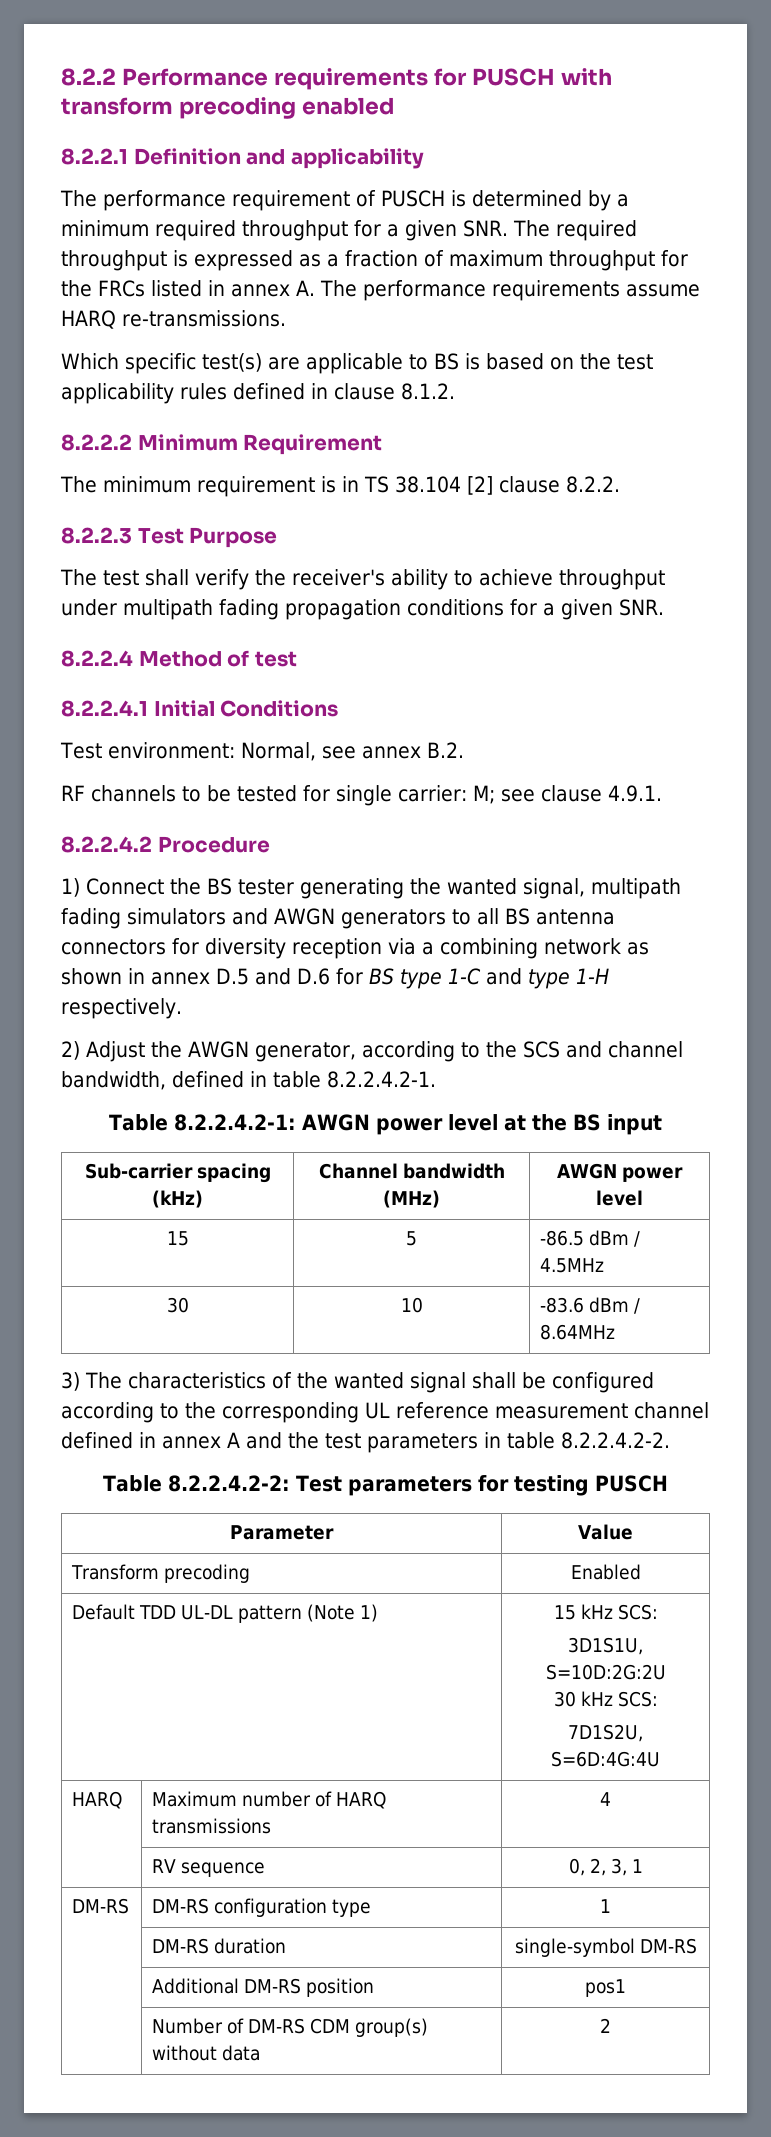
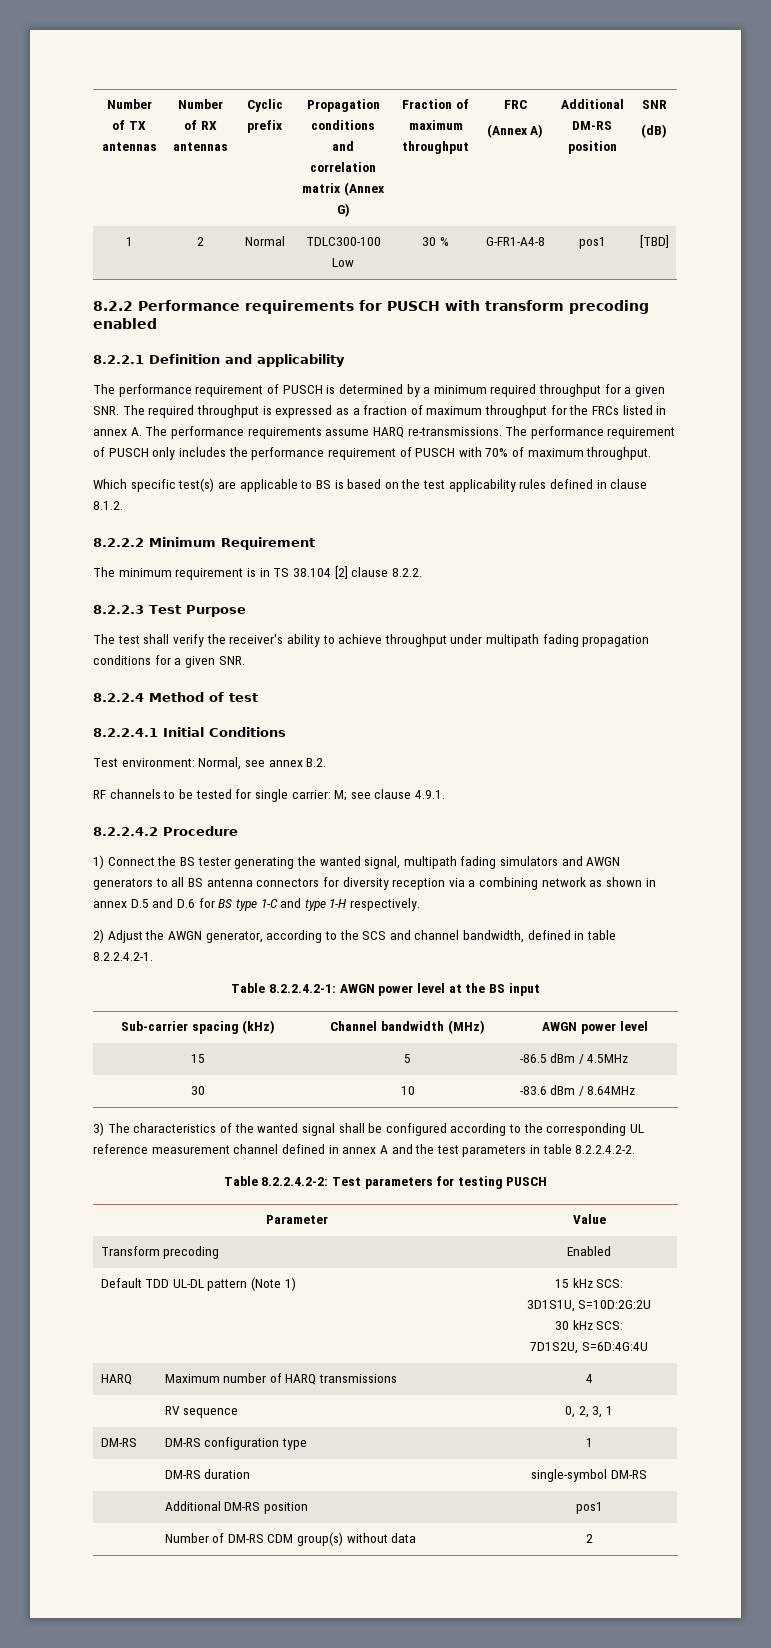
+ Number of TX antennas | Number of RX antennas | Cyclic prefix | Propagation conditions and correlation matrix (Annex G) | Fraction of maximum throughput | FRC
+ (Annex A) | Additional DM-RS position | SNR
+ (dB)
+ 1 | 2 | Normal | TDLC300-100 Low | 30 % | G-FR1-A4-8 | pos1 | [TBD]
+ The performance requirement of PUSCH only includes the performance requirement of PUSCH with 70% of maximum throughput.

